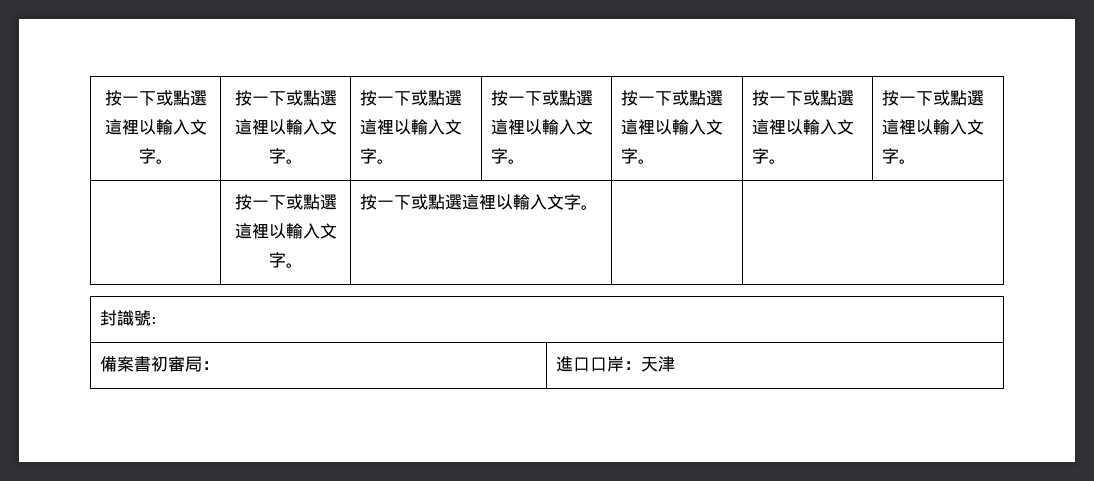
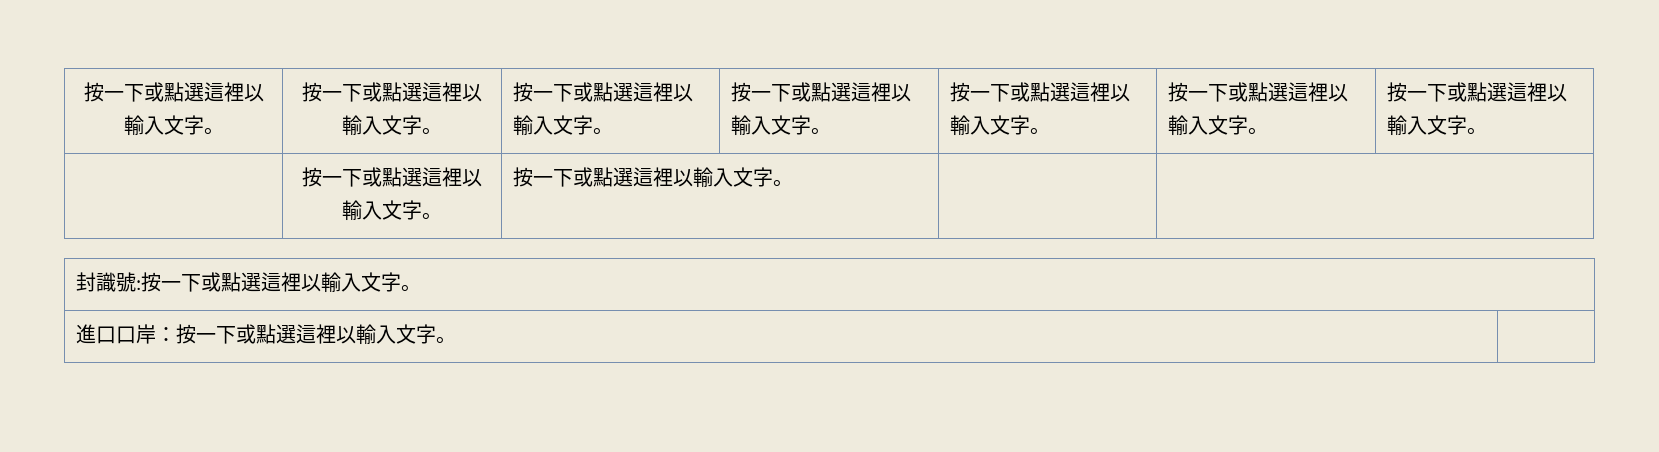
- 封識號:
- 備案書初審局： | 進口口岸：天津
+ 封識號:按一下或點選這裡以輸入文字。
+ 進口口岸：按一下或點選這裡以輸入文字。 |

